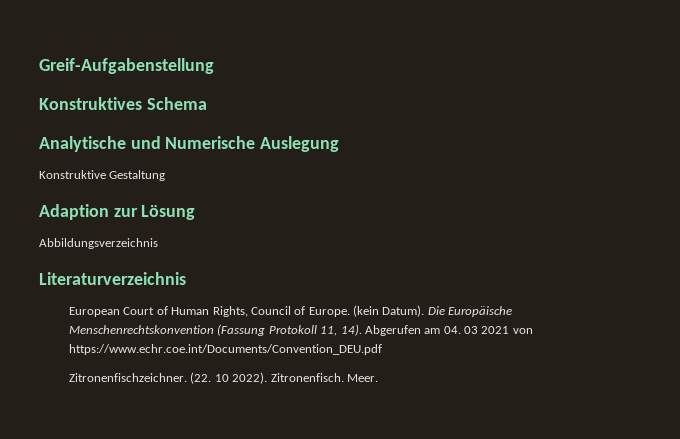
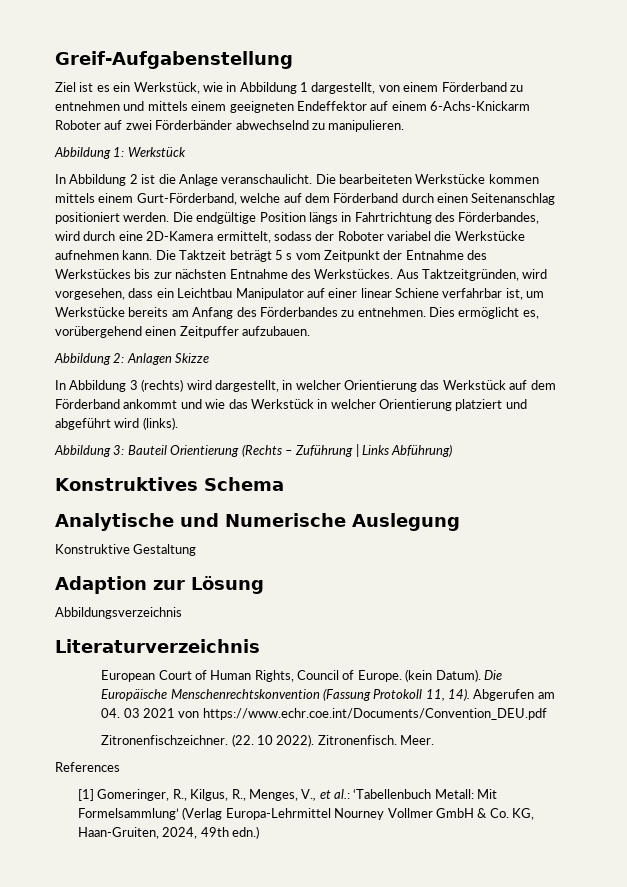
+ Ziel ist es ein Werkstück, wie in Abbildung 1 dargestellt, von einem Förderband zu entnehmen und mittels einem geeigneten Endeffektor auf einem 6-Achs-Knickarm Roboter auf zwei Förderbänder abwechselnd zu manipulieren.
+ Abbildung 1: Werkstück
+ In Abbildung 2 ist die Anlage veranschaulicht. Die bearbeiteten Werkstücke kommen mittels einem Gurt-Förderband, welche auf dem Förderband durch einen Seitenanschlag positioniert werden. Die endgültige Position längs in Fahrtrichtung des Förderbandes, wird durch eine 2D-Kamera ermittelt, sodass der Roboter variabel die Werkstücke aufnehmen kann. Die Taktzeit beträgt 5 s vom Zeitpunkt der Entnahme des Werkstückes bis zur nächsten Entnahme des Werkstückes. Aus Taktzeitgründen, wird vorgesehen, dass ein Leichtbau Manipulator auf einer linear Schiene verfahrbar ist, um Werkstücke bereits am Anfang des Förderbandes zu entnehmen. Dies ermöglicht es, vorübergehend einen Zeitpuffer aufzubauen.
+ Abbildung 2: Anlagen Skizze
+ In Abbildung 3 (rechts) wird dargestellt, in welcher Orientierung das Werkstück auf dem Förderband ankommt und wie das Werkstück in welcher Orientierung platziert und abgeführt wird (links).
+ Abbildung 3: Bauteil Orientierung (Rechts – Zuführung | Links Abführung)
+ References
+ [1] Gomeringer, R., Kilgus, R., Menges, V., et al.: ‘Tabellenbuch Metall: Mit Formelsammlung’ (Verlag Europa-Lehrmittel Nourney Vollmer GmbH & Co. KG, Haan-Gruiten, 2024, 49th edn.)

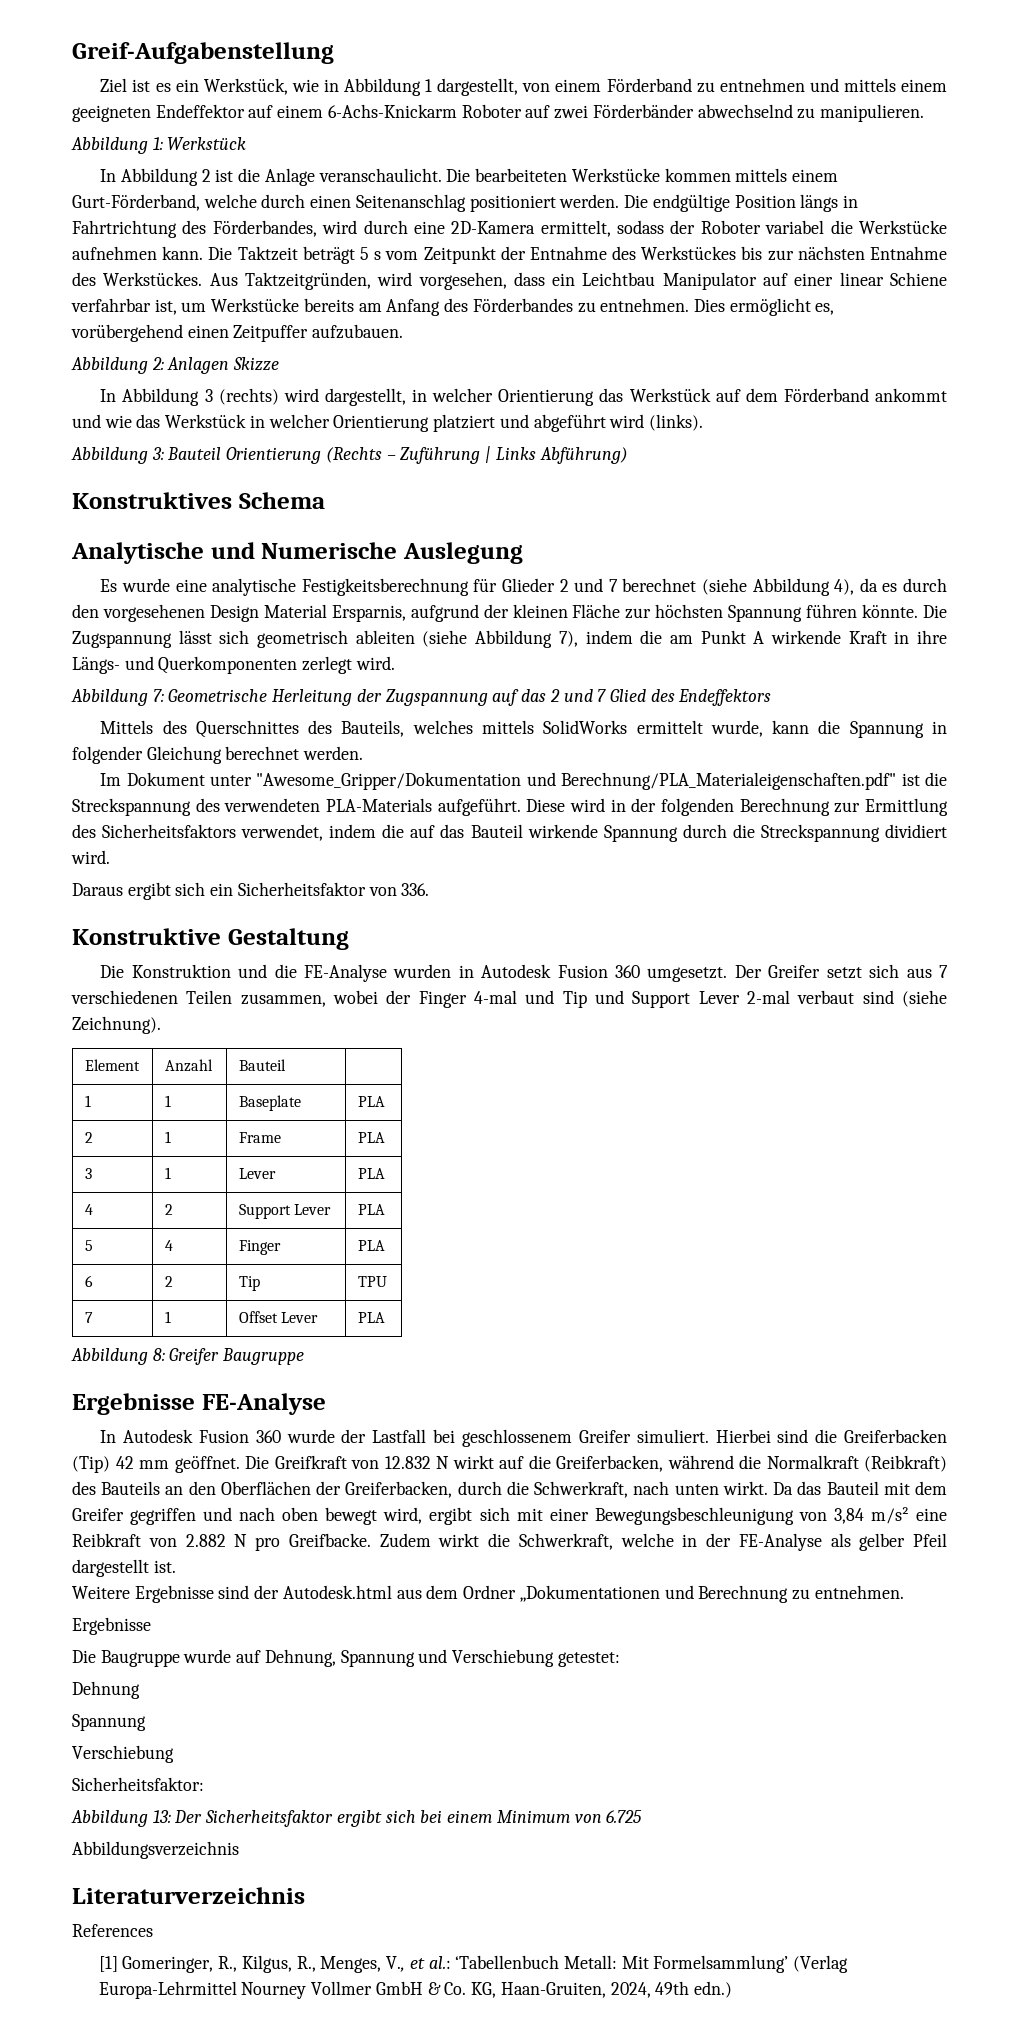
- Die bearbeiteten Werkstücke kommen mittels einem Gurt-Förderband, welche auf dem Förderband durch einen Seitenanschlag positioniert werden.
+ Die bearbeiteten Werkstücke kommen mittels einem Gurt-Förderband, welche durch einen Seitenanschlag positioniert werden.
+ Es wurde eine analytische Festigkeitsberechnung für Glieder 2 und 7 berechnet (siehe Abbildung 4), da es durch den vorgesehenen Design Material Ersparnis, aufgrund der kleinen Fläche zur höchsten Spannung führen könnte. Die Zugspannung lässt sich geometrisch ableiten (siehe Abbildung 7), indem die am Punkt A wirkende Kraft in ihre Längs- und Querkomponenten zerlegt wird.
+ Abbildung 7: Geometrische Herleitung der Zugspannung auf das 2 und 7 Glied des Endeffektors
+ Mittels des Querschnittes des Bauteils, welches mittels SolidWorks ermittelt wurde, kann die Spannung in folgender Gleichung berechnet werden.
+ Im Dokument unter "Awesome_Gripper/Dokumentation und Berechnung/PLA_Materialeigenschaften.pdf" ist die Streckspannung des verwendeten PLA-Materials aufgeführt. Diese wird in der folgenden Berechnung zur Ermittlung des Sicherheitsfaktors verwendet, indem die auf das Bauteil wirkende Spannung durch die Streckspannung dividiert wird.
+ Daraus ergibt sich ein Sicherheitsfaktor von 336.
  Konstruktive Gestaltung
- Adaption zur Lösung
+ Die Konstruktion und die FE-Analyse wurden in Autodesk Fusion 360 umgesetzt. Der Greifer setzt sich aus 7 verschiedenen Teilen zusammen, wobei der Finger 4-mal und Tip und Support Lever 2-mal verbaut sind (siehe Zeichnung).
+ Element | Anzahl | Bauteil |
+ 1 | 1 | Baseplate | PLA
+ 2 | 1 | Frame | PLA
+ 3 | 1 | Lever | PLA
+ 4 | 2 | Support Lever | PLA
+ 5 | 4 | Finger | PLA
+ 6 | 2 | Tip | TPU
+ 7 | 1 | Offset Lever | PLA
+ Abbildung 8: Greifer Baugruppe
+ Ergebnisse FE-Analyse
+ In Autodesk Fusion 360 wurde der Lastfall bei geschlossenem Greifer simuliert. Hierbei sind die Greiferbacken (Tip) 42 mm geöffnet. Die Greifkraft von 12.832 N wirkt auf die Greiferbacken, während die Normalkraft (Reibkraft) des Bauteils an den Oberflächen der Greiferbacken, durch die Schwerkraft, nach unten wirkt. Da das Bauteil mit dem Greifer gegriffen und nach oben bewegt wird, ergibt sich mit einer Bewegungsbeschleunigung von 3,84 m/s² eine Reibkraft von 2.882 N pro Greifbacke. Zudem wirkt die Schwerkraft, welche in der FE-Analyse als gelber Pfeil dargestellt ist.
+ Weitere Ergebnisse sind der Autodesk.html aus dem Ordner „Dokumentationen und Berechnung zu entnehmen.
+ Ergebnisse
+ Die Baugruppe wurde auf Dehnung, Spannung und Verschiebung getestet:
+ Dehnung
+ Spannung
+ Verschiebung
+ Sicherheitsfaktor:
+ Abbildung 13: Der Sicherheitsfaktor ergibt sich bei einem Minimum von 6.725
  Abbildungsverzeichnis
  Literaturverzeichnis
- European Court of Human Rights, Council of Europe. (kein Datum). Die Europäische Menschenrechtskonvention (Fassung Protokoll 11, 14). Abgerufen am 04. 03 2021 von https://www.echr.coe.int/Documents/Convention_DEU.pdf
- Zitronenfischzeichner. (22. 10 2022). Zitronenfisch. Meer.

